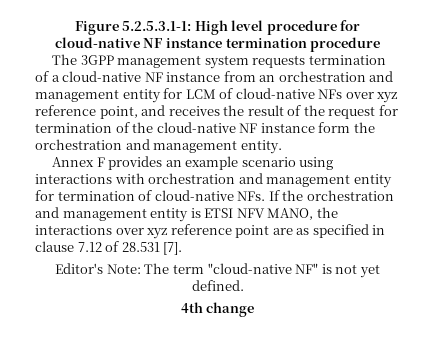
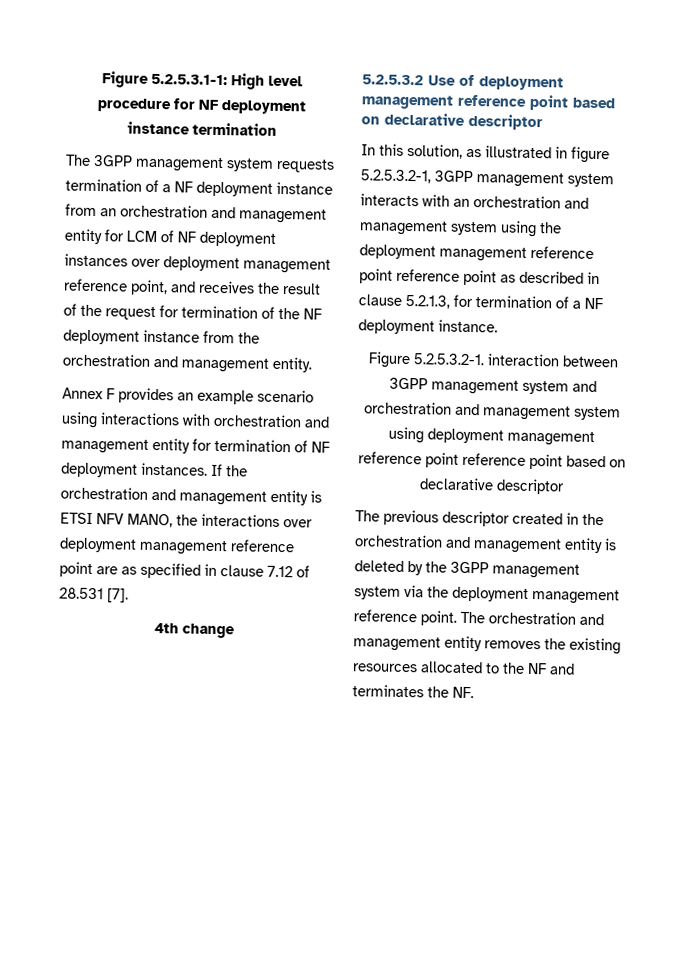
- Figure 5.2.5.3.1-1: High level procedure for cloud-native NF instance termination procedure
+ Figure 5.2.5.3.1-1: High level procedure for NF deployment instance termination
- The 3GPP management system requests termination of a cloud-native NF instance from an orchestration and management entity for LCM of cloud-native NFs over xyz reference point, and receives the result of the request for termination of the cloud-native NF instance form the orchestration and management entity.
+ The 3GPP management system requests termination of a NF deployment instance from an orchestration and management entity for LCM of NF deployment instances over deployment management reference point, and receives the result of the request for termination of the NF deployment instance from the orchestration and management entity.
- Annex F provides an example scenario using interactions with orchestration and management entity for termination of cloud-native NFs. If the orchestration and management entity is ETSI NFV MANO, the interactions over xyz reference point are as specified in clause 7.12 of 28.531 [7].
+ Annex F provides an example scenario using interactions with orchestration and management entity for termination of NF deployment instances. If the orchestration and management entity is ETSI NFV MANO, the interactions over deployment management reference point are as specified in clause 7.12 of 28.531 [7].
- Editor's Note: The term "cloud-native NF" is not yet defined.
  4th change
+ 5.2.5.3.2 Use of deployment management reference point based on declarative descriptor
+ In this solution, as illustrated in figure 5.2.5.3.2-1, 3GPP management system interacts with an orchestration and management system using the deployment management reference point reference point as described in clause 5.2.1.3, for termination of a NF deployment instance.
+ Figure 5.2.5.3.2-1. interaction between 3GPP management system and orchestration and management system using deployment management reference point reference point based on declarative descriptor
+ The previous descriptor created in the orchestration and management entity is deleted by the 3GPP management system via the deployment management reference point. The orchestration and management entity removes the existing resources allocated to the NF and terminates the NF.

